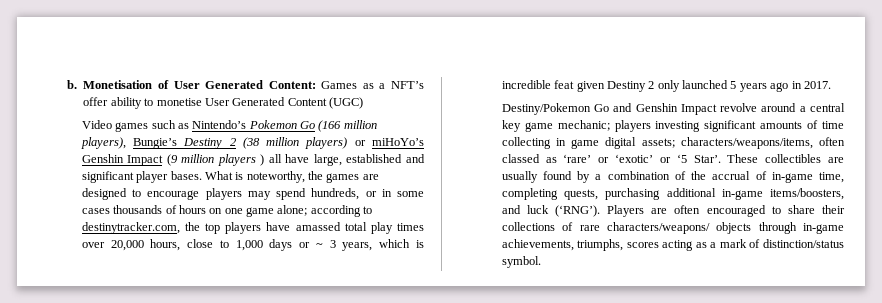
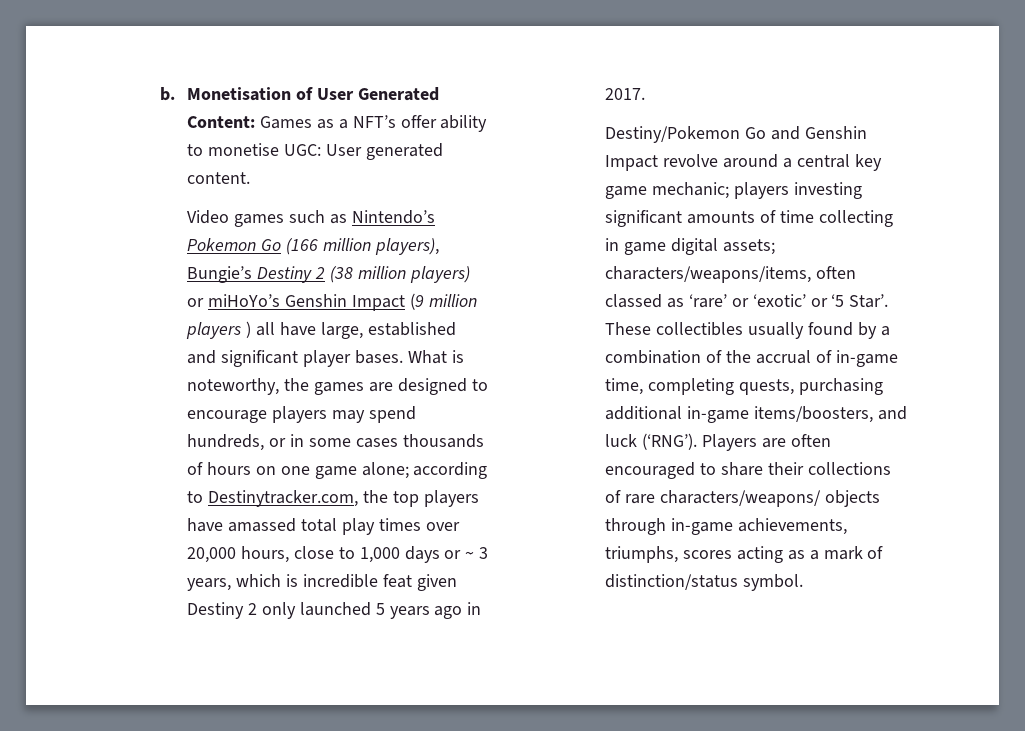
- Monetisation of User Generated Content: Games as a NFT’s offer ability to monetise User Generated Content (UGC)
+ Monetisation of User Generated Content: Games as a NFT’s offer ability to monetise UGC: User generated content.
- What is noteworthy, the games are designed to encourage players may spend hundreds, or in some cases thousands of hours on one game alone; according to destinytracker.com, the top players have amassed total play times over 20,000 hours, close to 1,000 days or ~ 3 years, which is incredible feat given Destiny 2 only launched 5 years ago in 2017.
+ What is noteworthy, the games are designed to encourage players may spend hundreds, or in some cases thousands of hours on one game alone; according to Destinytracker.com, the top players have amassed total play times over 20,000 hours, close to 1,000 days or ~ 3 years, which is incredible feat given Destiny 2 only launched 5 years ago in 2017.
- These collectibles are usually found by a combination of the accrual of in-game time, completing quests, purchasing additional in-game items/boosters, and luck (‘RNG’).
+ These collectibles usually found by a combination of the accrual of in-game time, completing quests, purchasing additional in-game items/boosters, and luck (‘RNG’).

